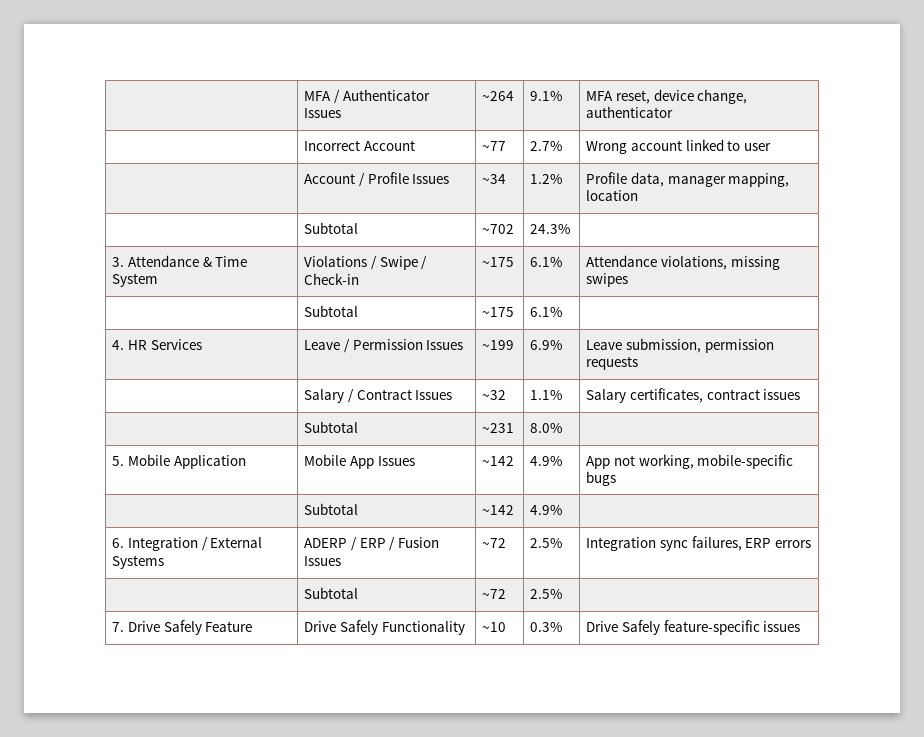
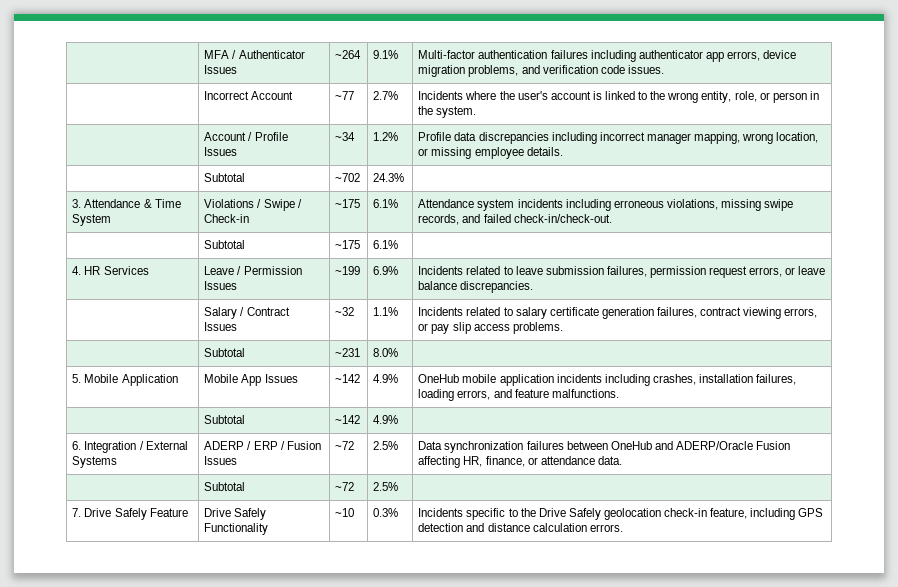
- | MFA / Authenticator Issues | ~264 | 9.1% | MFA reset, device change, authenticator
- | Incorrect Account | ~77 | 2.7% | Wrong account linked to user
+ | MFA / Authenticator Issues | ~264 | 9.1% | Multi-factor authentication failures including authenticator app errors, device migration problems, and verification code issues.
+ | Incorrect Account | ~77 | 2.7% | Incidents where the user's account is linked to the wrong entity, role, or person in the system.
- | Account / Profile Issues | ~34 | 1.2% | Profile data, manager mapping, location
+ | Account / Profile Issues | ~34 | 1.2% | Profile data discrepancies including incorrect manager mapping, wrong location, or missing employee details.
- 3. Attendance & Time System | Violations / Swipe / Check-in | ~175 | 6.1% | Attendance violations, missing swipes
+ 3. Attendance & Time System | Violations / Swipe / Check-in | ~175 | 6.1% | Attendance system incidents including erroneous violations, missing swipe records, and failed check-in/check-out.
- 4. HR Services | Leave / Permission Issues | ~199 | 6.9% | Leave submission, permission requests
+ 4. HR Services | Leave / Permission Issues | ~199 | 6.9% | Incidents related to leave submission failures, permission request errors, or leave balance discrepancies.
- | Salary / Contract Issues | ~32 | 1.1% | Salary certificates, contract issues
+ | Salary / Contract Issues | ~32 | 1.1% | Incidents related to salary certificate generation failures, contract viewing errors, or pay slip access problems.
- 5. Mobile Application | Mobile App Issues | ~142 | 4.9% | App not working, mobile-specific bugs
+ 5. Mobile Application | Mobile App Issues | ~142 | 4.9% | OneHub mobile application incidents including crashes, installation failures, loading errors, and feature malfunctions.
- 6. Integration / External Systems | ADERP / ERP / Fusion Issues | ~72 | 2.5% | Integration sync failures, ERP errors
+ 6. Integration / External Systems | ADERP / ERP / Fusion Issues | ~72 | 2.5% | Data synchronization failures between OneHub and ADERP/Oracle Fusion affecting HR, finance, or attendance data.
- 7. Drive Safely Feature | Drive Safely Functionality | ~10 | 0.3% | Drive Safely feature-specific issues
+ 7. Drive Safely Feature | Drive Safely Functionality | ~10 | 0.3% | Incidents specific to the Drive Safely geolocation check-in feature, including GPS detection and distance calculation errors.

